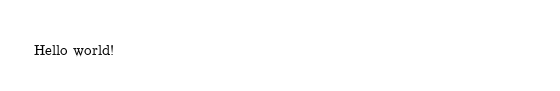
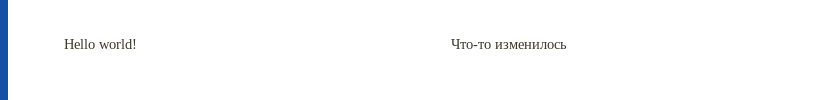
+ Что-то изменилось

